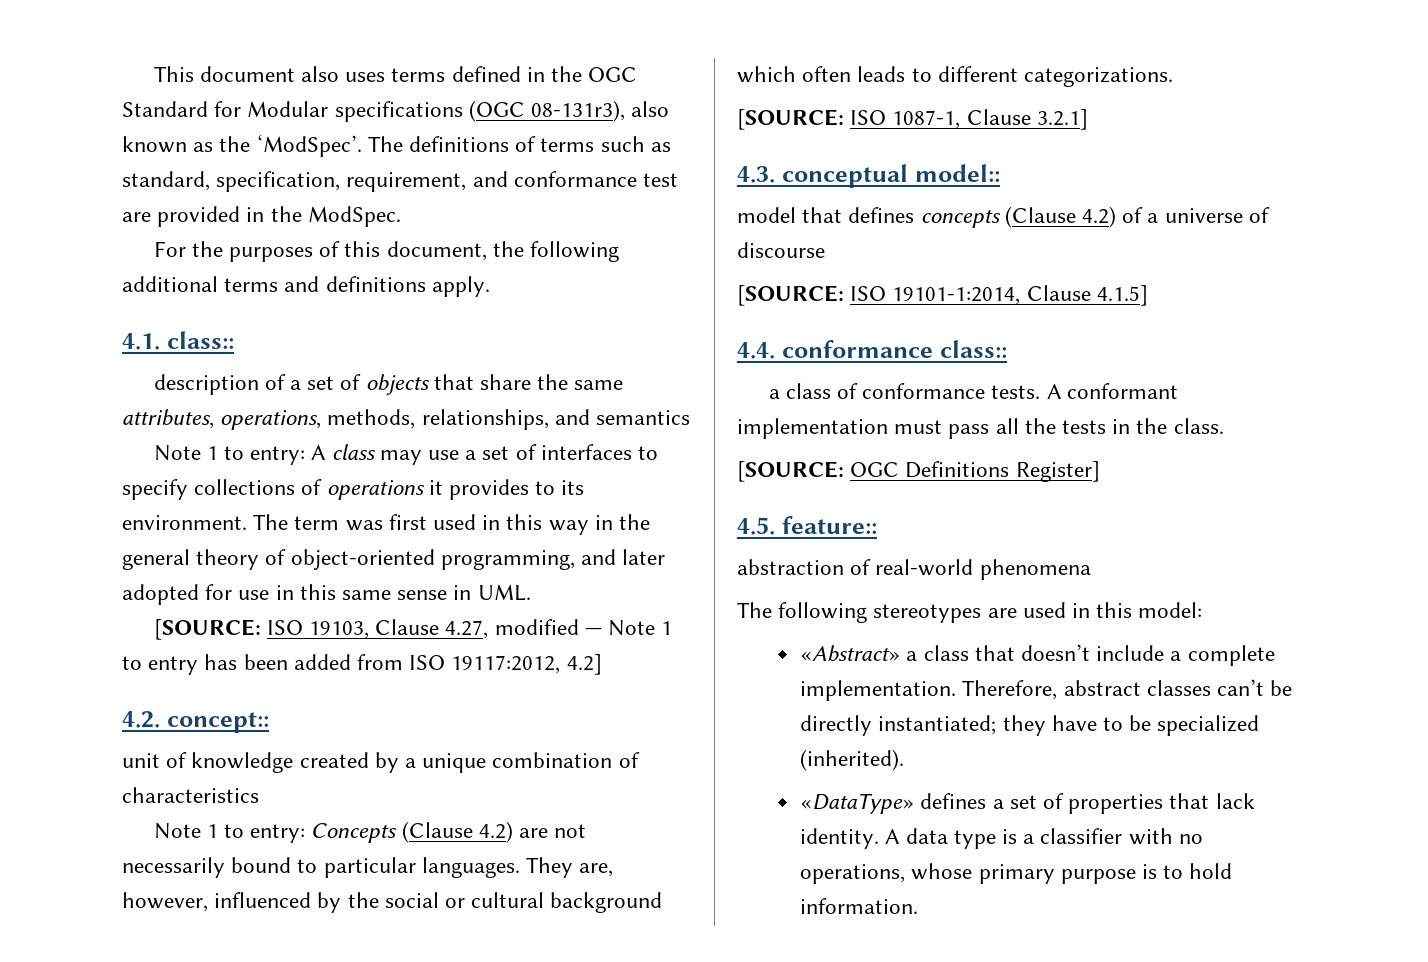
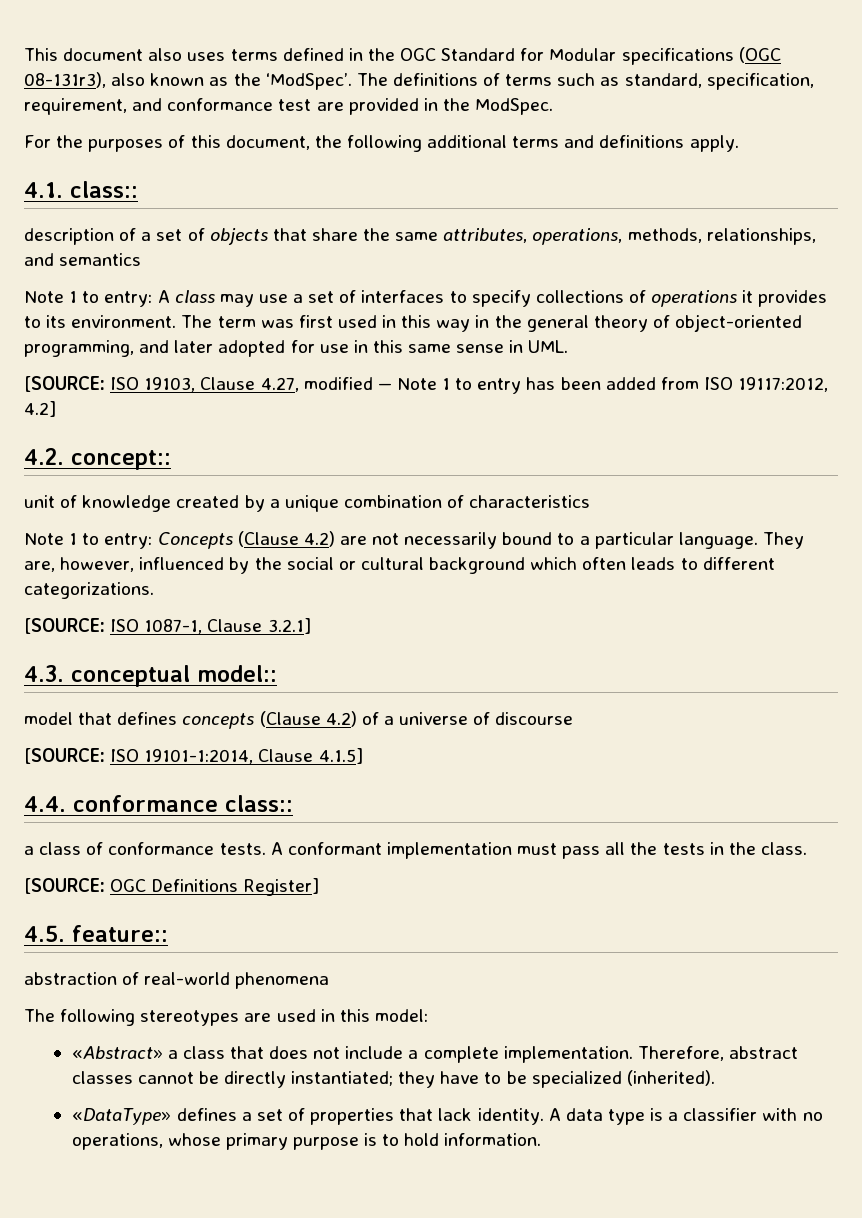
- Note 1 to entry: Concepts (Clause 4.2) are not necessarily bound to particular languages.
+ Note 1 to entry: Concepts (Clause 4.2) are not necessarily bound to a particular language.
- «Abstract» a class that doesn’t include a complete implementation.
+ «Abstract» a class that does not include a complete implementation.
- Therefore, abstract classes can’t be directly instantiated; they have to be specialized (inherited).
+ Therefore, abstract classes cannot be directly instantiated; they have to be specialized (inherited).

